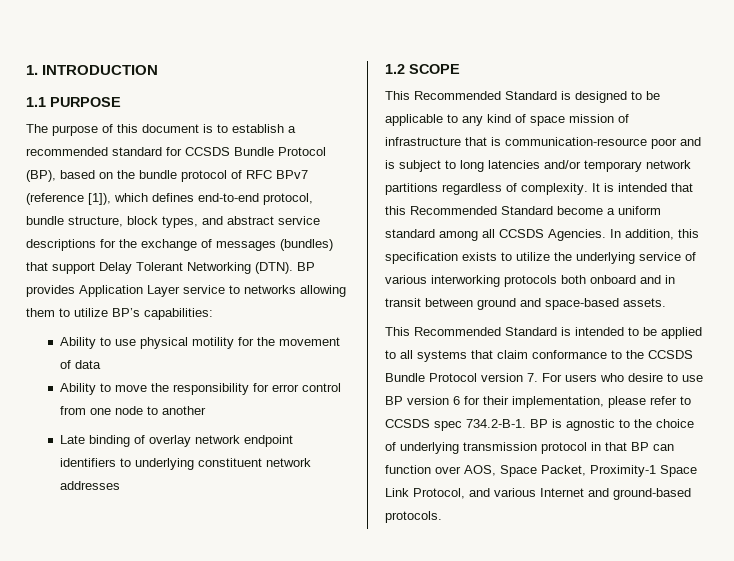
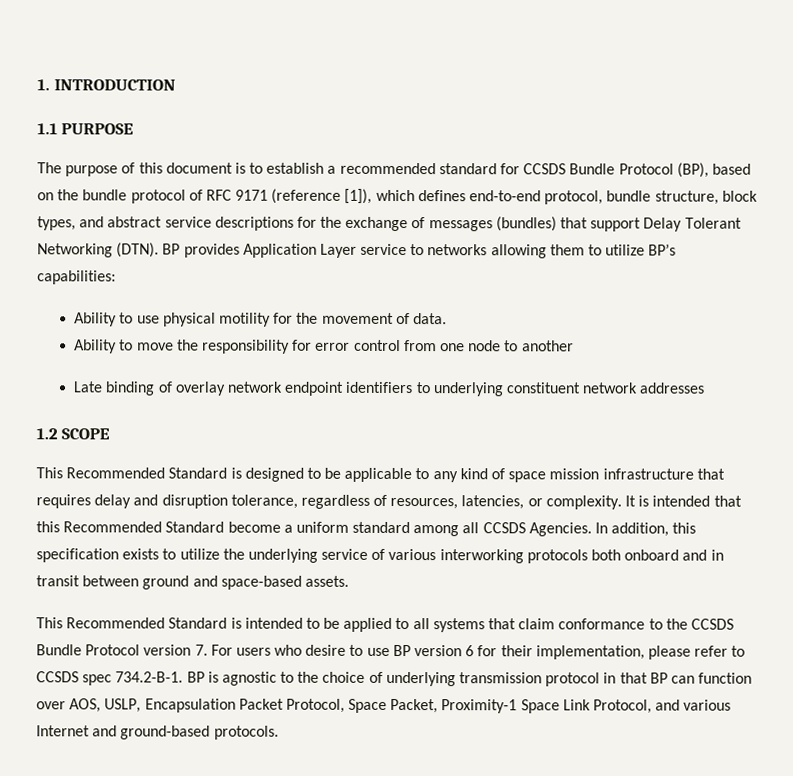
- The purpose of this document is to establish a recommended standard for CCSDS Bundle Protocol (BP), based on the bundle protocol of RFC BPv7 (reference [1]), which defines end-to-end protocol, bundle structure, block types, and abstract service descriptions for the exchange of messages (bundles) that support Delay Tolerant Networking (DTN).
+ The purpose of this document is to establish a recommended standard for CCSDS Bundle Protocol (BP), based on the bundle protocol of RFC 9171 (reference [1]), which defines end-to-end protocol, bundle structure, block types, and abstract service descriptions for the exchange of messages (bundles) that support Delay Tolerant Networking (DTN).
- Ability to use physical motility for the movement of data
+ Ability to use physical motility for the movement of data.
- This Recommended Standard is designed to be applicable to any kind of space mission of infrastructure that is communication-resource poor and is subject to long latencies and/or temporary network partitions regardless of complexity.
+ This Recommended Standard is designed to be applicable to any kind of space mission infrastructure that requires delay and disruption tolerance, regardless of resources, latencies, or complexity.
- This Recommended Standard is intended to be applied to all systems that claim conformance to the CCSDS Bundle Protocol version 7. For users who desire to use BP version 6 for their implementation, please refer to CCSDS spec 734.2-B-1. BP is agnostic to the choice of underlying transmission protocol in that BP can function over AOS, Space Packet, Proximity-1 Space Link Protocol, and various Internet and ground-based protocols.
+ This Recommended Standard is intended to be applied to all systems that claim conformance to the CCSDS Bundle Protocol version 7. For users who desire to use BP version 6 for their implementation, please refer to CCSDS spec 734.2-B-1. BP is agnostic to the choice of underlying transmission protocol in that BP can function over AOS, USLP, Encapsulation Packet Protocol, Space Packet, Proximity-1 Space Link Protocol, and various Internet and ground-based protocols.

